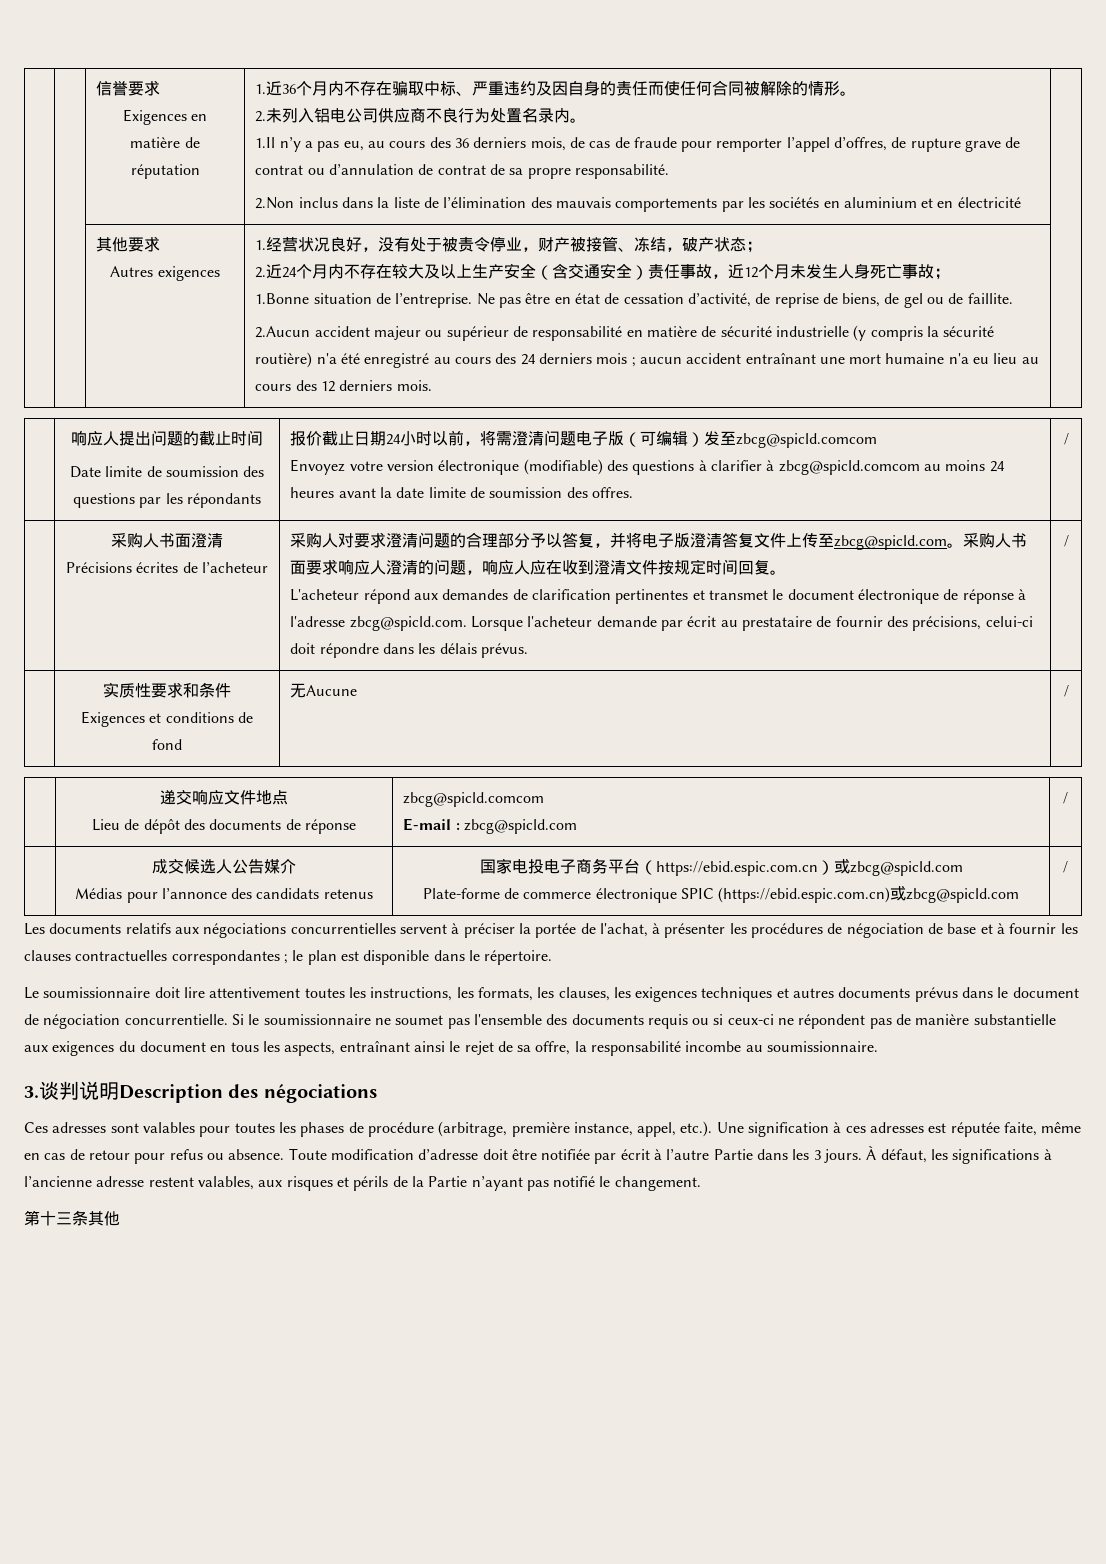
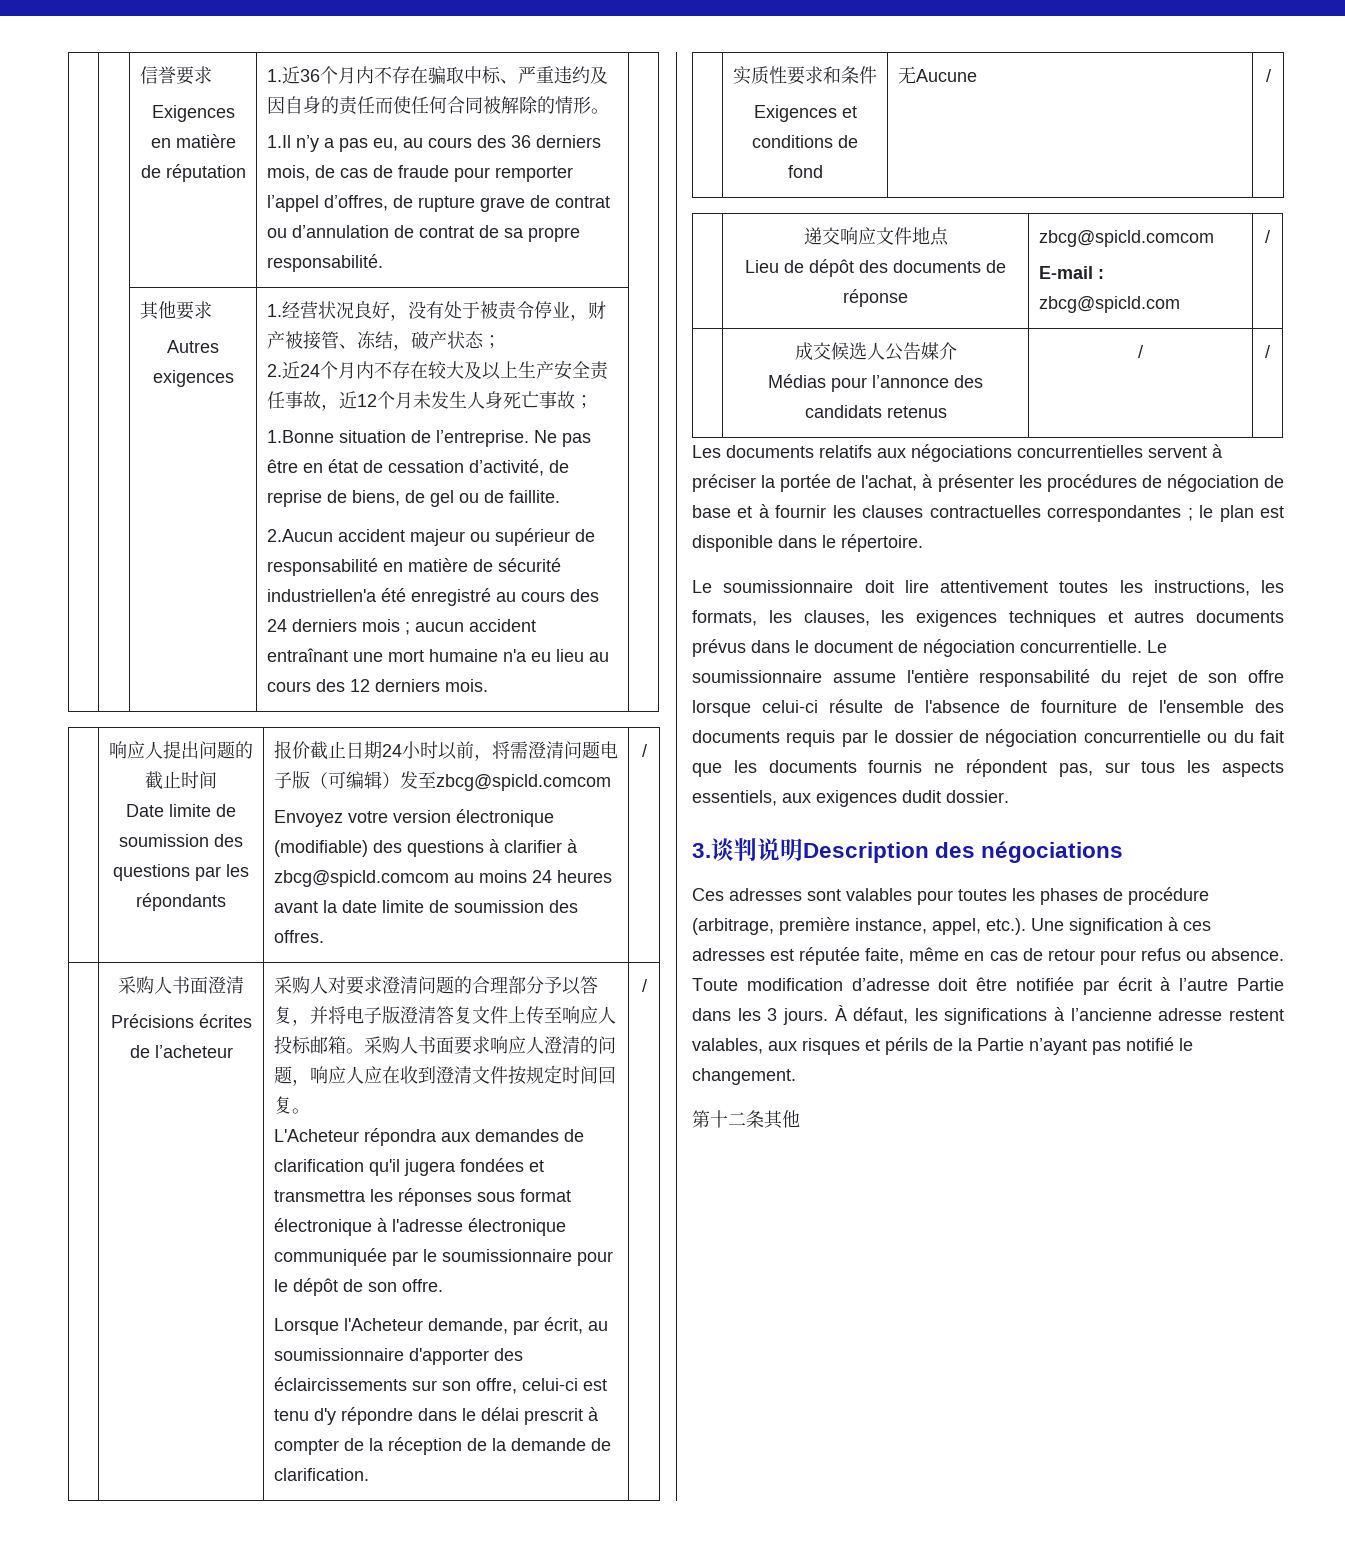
- 2.未列入铝电公司供应商不良行为处置名录内。
- 2.Non inclus dans la liste de l’élimination des mauvais comportements par les sociétés en aluminium et en électricité
- 2.近24个月内不存在较大及以上生产安全（含交通安全）责任事故，近12个月未发生人身死亡事故；
+ 2.近24个月内不存在较大及以上生产安全责任事故，近12个月未发生人身死亡事故；
- 2.Aucun accident majeur ou supérieur de responsabilité en matière de sécurité industrielle (y compris la sécurité routière) n'a été enregistré au cours des 24 derniers mois ; aucun accident entraînant une mort humaine n'a eu lieu au cours des 12 derniers mois.
+ 2.Aucun accident majeur ou supérieur de responsabilité en matière de sécurité industriellen'a été enregistré au cours des 24 derniers mois ; aucun accident entraînant une mort humaine n'a eu lieu au cours des 12 derniers mois.
- 采购人对要求澄清问题的合理部分予以答复，并将电子版澄清答复文件上传至zbcg@spicld.com。
+ 采购人对要求澄清问题的合理部分予以答复，并将电子版澄清答复文件上传至响应人投标邮箱。
- L'acheteur répond aux demandes de clarification pertinentes et transmet le document électronique de réponse à l'adresse zbcg@spicld.com. Lorsque l'acheteur demande par écrit au prestataire de fournir des précisions, celui-ci doit répondre dans les délais prévus.
+ L'Acheteur répondra aux demandes de clarification qu'il jugera fondées et transmettra les réponses sous format électronique à l'adresse électronique communiquée par le soumissionnaire pour le dépôt de son offre.
+ Lorsque l'Acheteur demande, par écrit, au soumissionnaire d'apporter des éclaircissements sur son offre, celui-ci est tenu d'y répondre dans le délai prescrit à compter de la réception de la demande de clarification.
  | 成交候选人公告媒介
- Médias pour l’annonce des candidats retenus | 国家电投电子商务平台（https://ebid.espic.com.cn）或zbcg@spicld.com
- Plate-forme de commerce électronique SPIC (https://ebid.espic.com.cn)或zbcg@spicld.com | /
+ Médias pour l’annonce des candidats retenus | / | /
- Si le soumissionnaire ne soumet pas l'ensemble des documents requis ou si ceux-ci ne répondent pas de manière substantielle aux exigences du document en tous les aspects, entraînant ainsi le rejet de sa offre, la responsabilité incombe au soumissionnaire.
+ Le soumissionnaire assume l'entière responsabilité du rejet de son offre lorsque celui-ci résulte de l'absence de fourniture de l'ensemble des documents requis par le dossier de négociation concurrentielle ou du fait que les documents fournis ne répondent pas, sur tous les aspects essentiels, aux exigences dudit dossier.
- 第十三条其他
+ 第十二条其他

